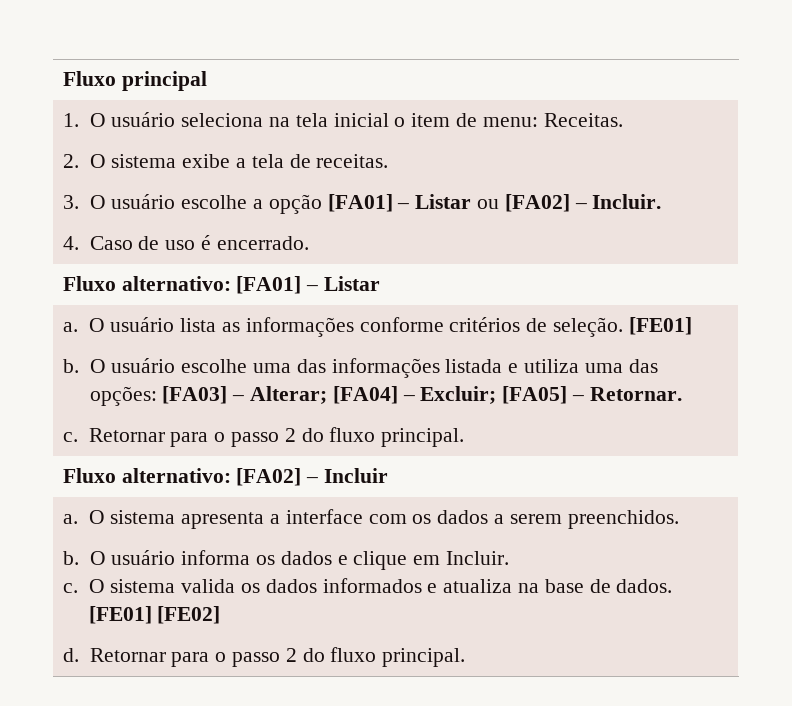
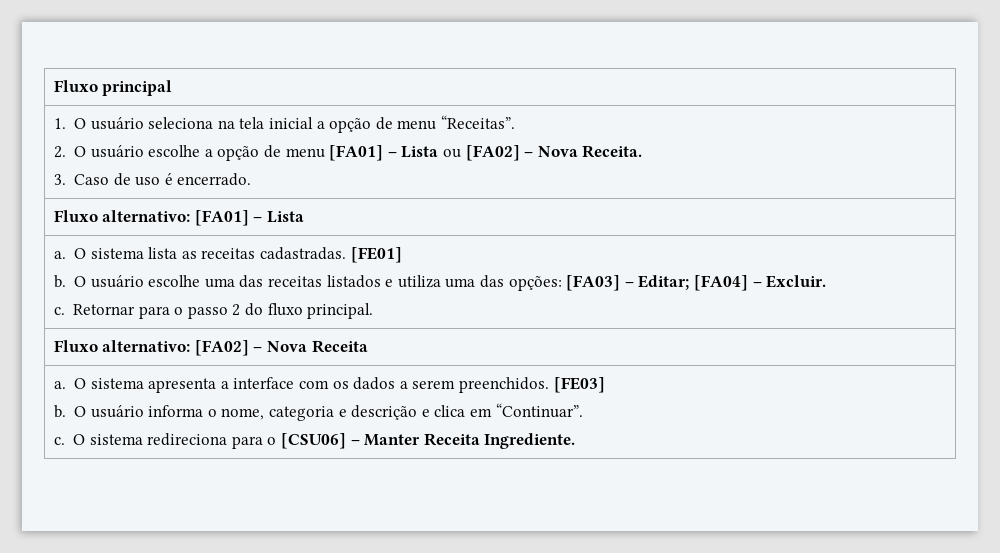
- 1. O usuário seleciona na tela inicial o item de menu: Receitas.
- 2. O sistema exibe a tela de receitas.
- 3. O usuário escolhe a opção [FA01] – Listar ou [FA02] – Incluir.
- 4. Caso de uso é encerrado.
+ 1. O usuário seleciona na tela inicial a opção de menu “Receitas”.
+ 2. O usuário escolhe a opção de menu [FA01] – Lista ou [FA02] – Nova Receita.
+ 3. Caso de uso é encerrado.
- Fluxo alternativo: [FA01] – Listar
- a. O usuário lista as informações conforme critérios de seleção. [FE01]
- b. O usuário escolhe uma das informações listada e utiliza uma das opções: [FA03] – Alterar; [FA04] – Excluir; [FA05] – Retornar.
+ Fluxo alternativo: [FA01] – Lista
+ a. O sistema lista as receitas cadastradas. [FE01]
+ b. O usuário escolhe uma das receitas listados e utiliza uma das opções: [FA03] – Editar; [FA04] – Excluir.
- Fluxo alternativo: [FA02] – Incluir
+ Fluxo alternativo: [FA02] – Nova Receita
+ [FE03]
- O usuário informa os dados e clique em Incluir.
- c. O sistema valida os dados informados e atualiza na base de dados. [FE01] [FE02]
- d. Retornar para o passo 2 do fluxo principal.
+ O usuário informa o nome, categoria e descrição e clica em “Continuar”.
+ c. O sistema redireciona para o [CSU06] – Manter Receita Ingrediente.

